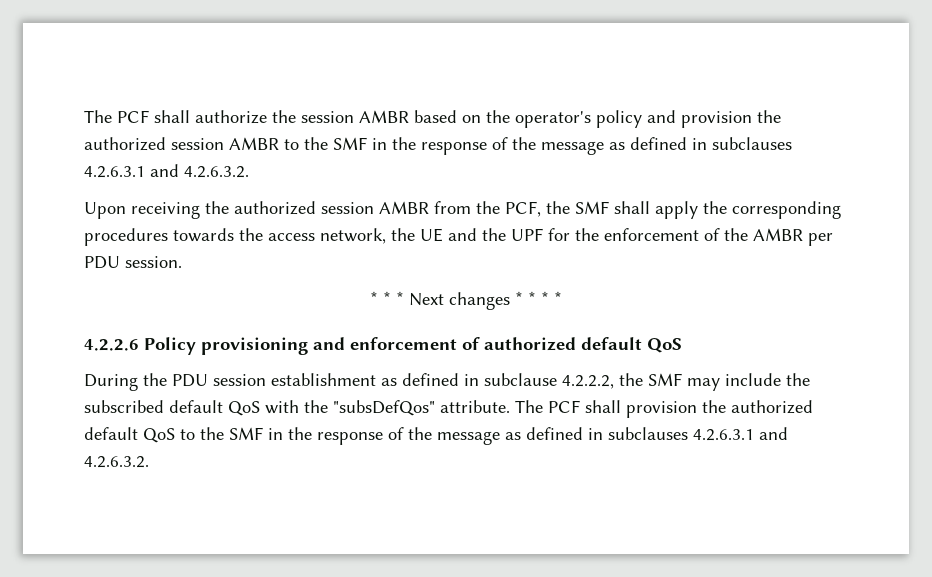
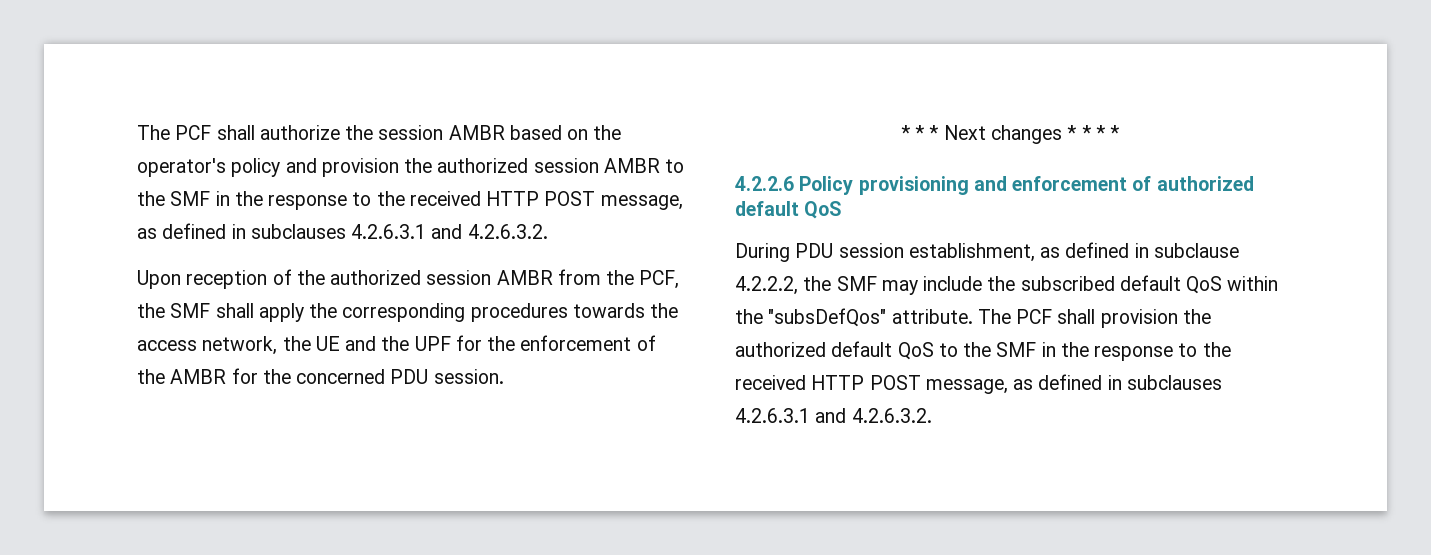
- The PCF shall authorize the session AMBR based on the operator's policy and provision the authorized session AMBR to the SMF in the response of the message as defined in subclauses 4.2.6.3.1 and 4.2.6.3.2.
+ The PCF shall authorize the session AMBR based on the operator's policy and provision the authorized session AMBR to the SMF in the response to the received HTTP POST message, as defined in subclauses 4.2.6.3.1 and 4.2.6.3.2.
- Upon receiving the authorized session AMBR from the PCF, the SMF shall apply the corresponding procedures towards the access network, the UE and the UPF for the enforcement of the AMBR per PDU session.
+ Upon reception of the authorized session AMBR from the PCF, the SMF shall apply the corresponding procedures towards the access network, the UE and the UPF for the enforcement of the AMBR for the concerned PDU session.
- During the PDU session establishment as defined in subclause 4.2.2.2, the SMF may include the subscribed default QoS with the "subsDefQos" attribute.
+ During PDU session establishment, as defined in subclause 4.2.2.2, the SMF may include the subscribed default QoS within the "subsDefQos" attribute.
- The PCF shall provision the authorized default QoS to the SMF in the response of the message as defined in subclauses 4.2.6.3.1 and 4.2.6.3.2.
+ The PCF shall provision the authorized default QoS to the SMF in the response to the received HTTP POST message, as defined in subclauses 4.2.6.3.1 and 4.2.6.3.2.

